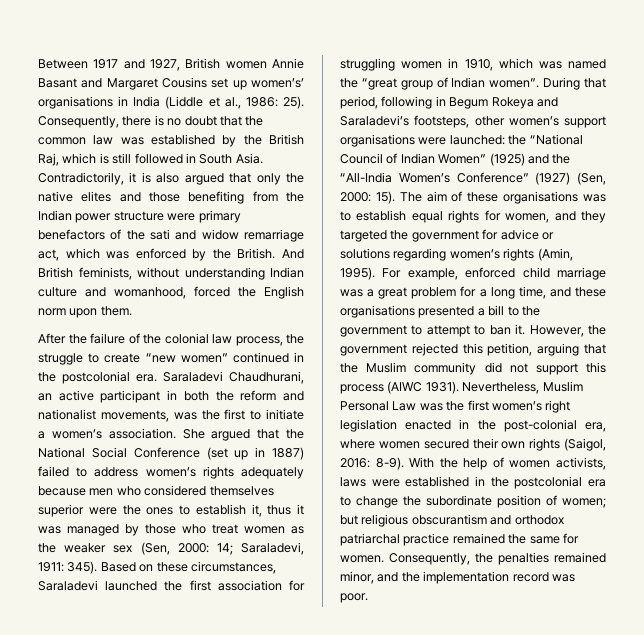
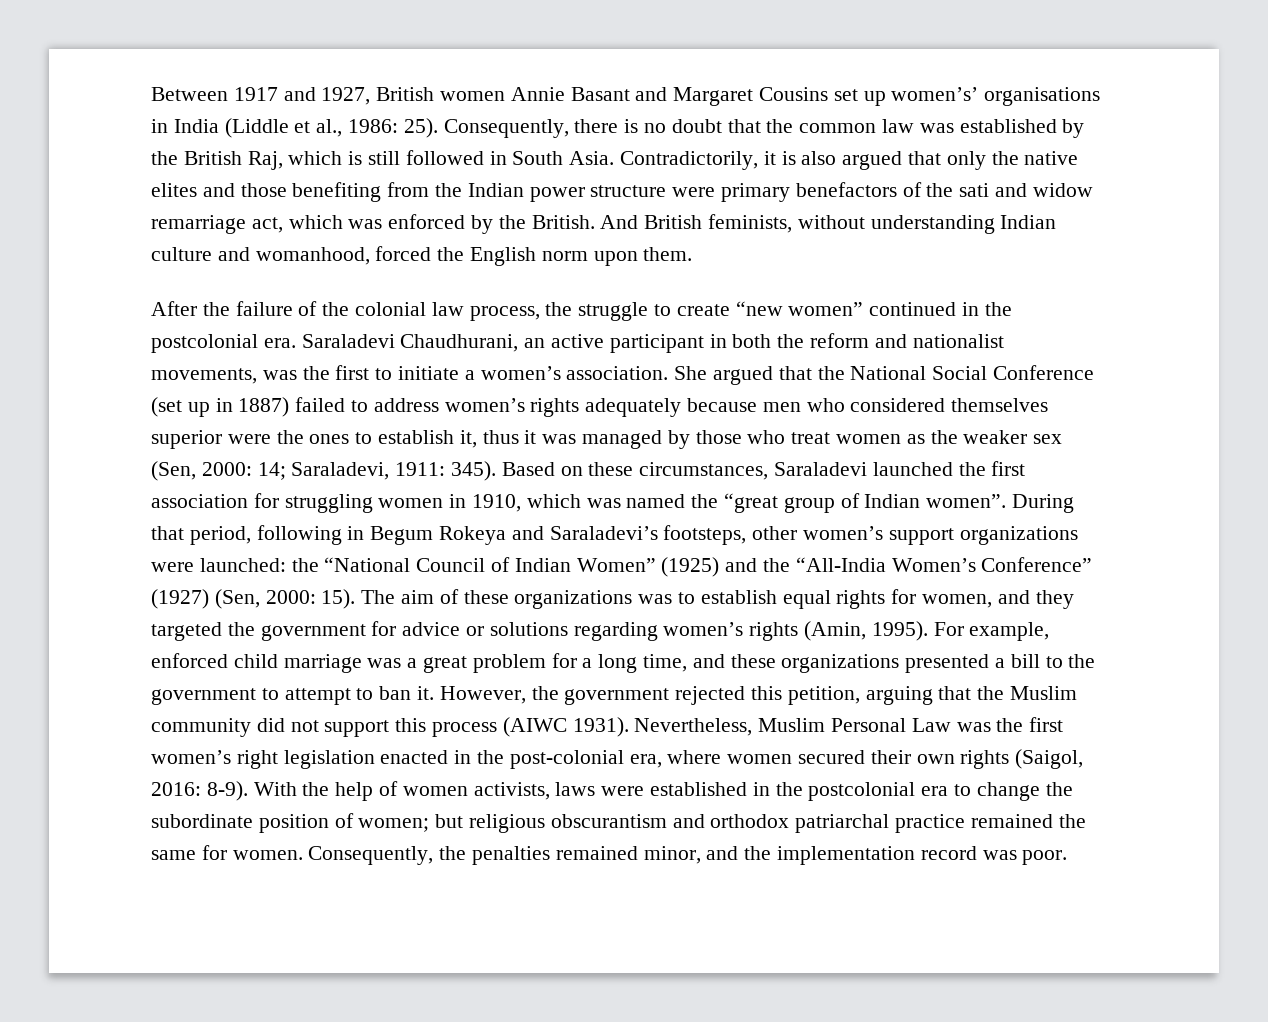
- During that period, following in Begum Rokeya and Saraladevi’s footsteps, other women’s support organisations were launched: the “National Council of Indian Women” (1925) and the “All-India Women’s Conference” (1927) (Sen, 2000: 15).
+ During that period, following in Begum Rokeya and Saraladevi’s footsteps, other women’s support organizations were launched: the “National Council of Indian Women” (1925) and the “All-India Women’s Conference” (1927) (Sen, 2000: 15).
- The aim of these organisations was to establish equal rights for women, and they targeted the government for advice or solutions regarding women’s rights (Amin, 1995).
+ The aim of these organizations was to establish equal rights for women, and they targeted the government for advice or solutions regarding women’s rights (Amin, 1995).
- For example, enforced child marriage was a great problem for a long time, and these organisations presented a bill to the government to attempt to ban it.
+ For example, enforced child marriage was a great problem for a long time, and these organizations presented a bill to the government to attempt to ban it.

